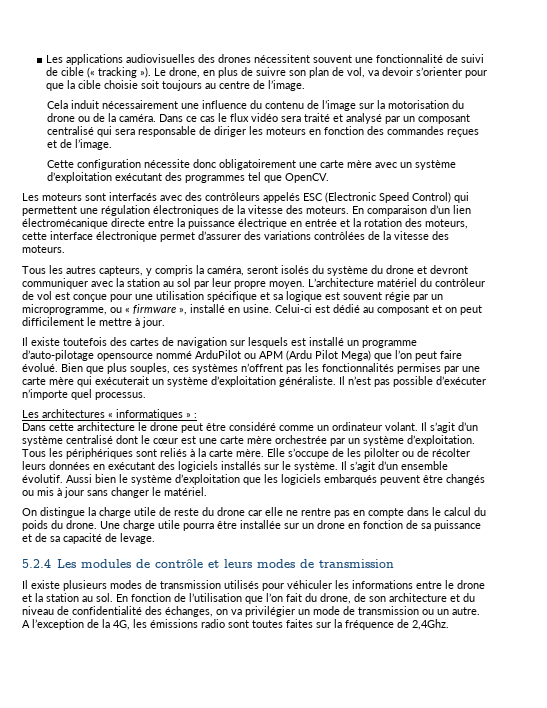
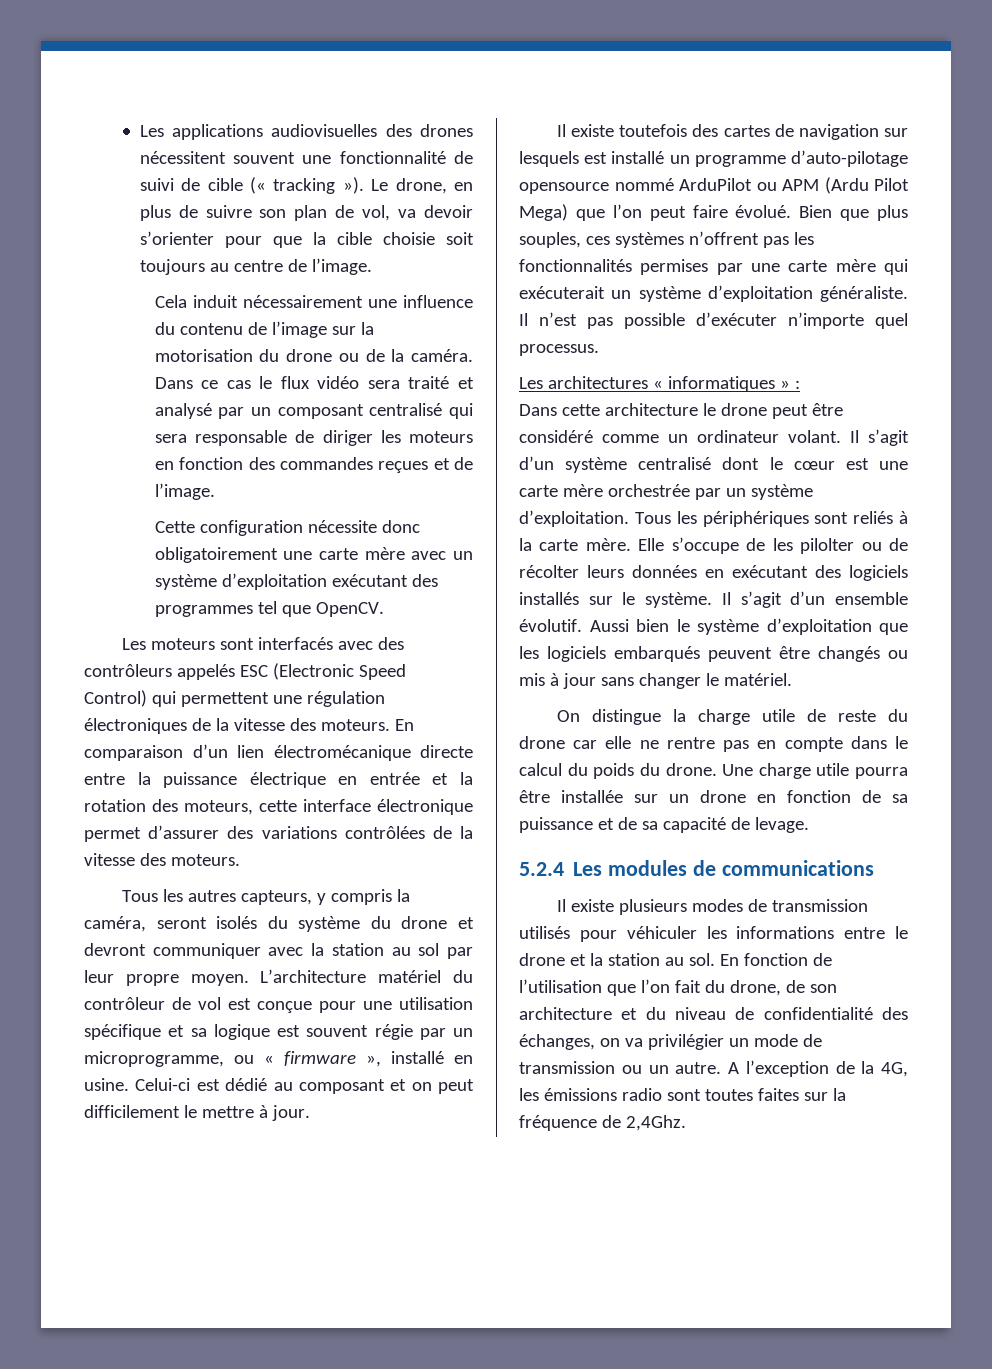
- 5.2.4 Les modules de contrôle et leurs modes de transmission
+ 5.2.4 Les modules de communications

